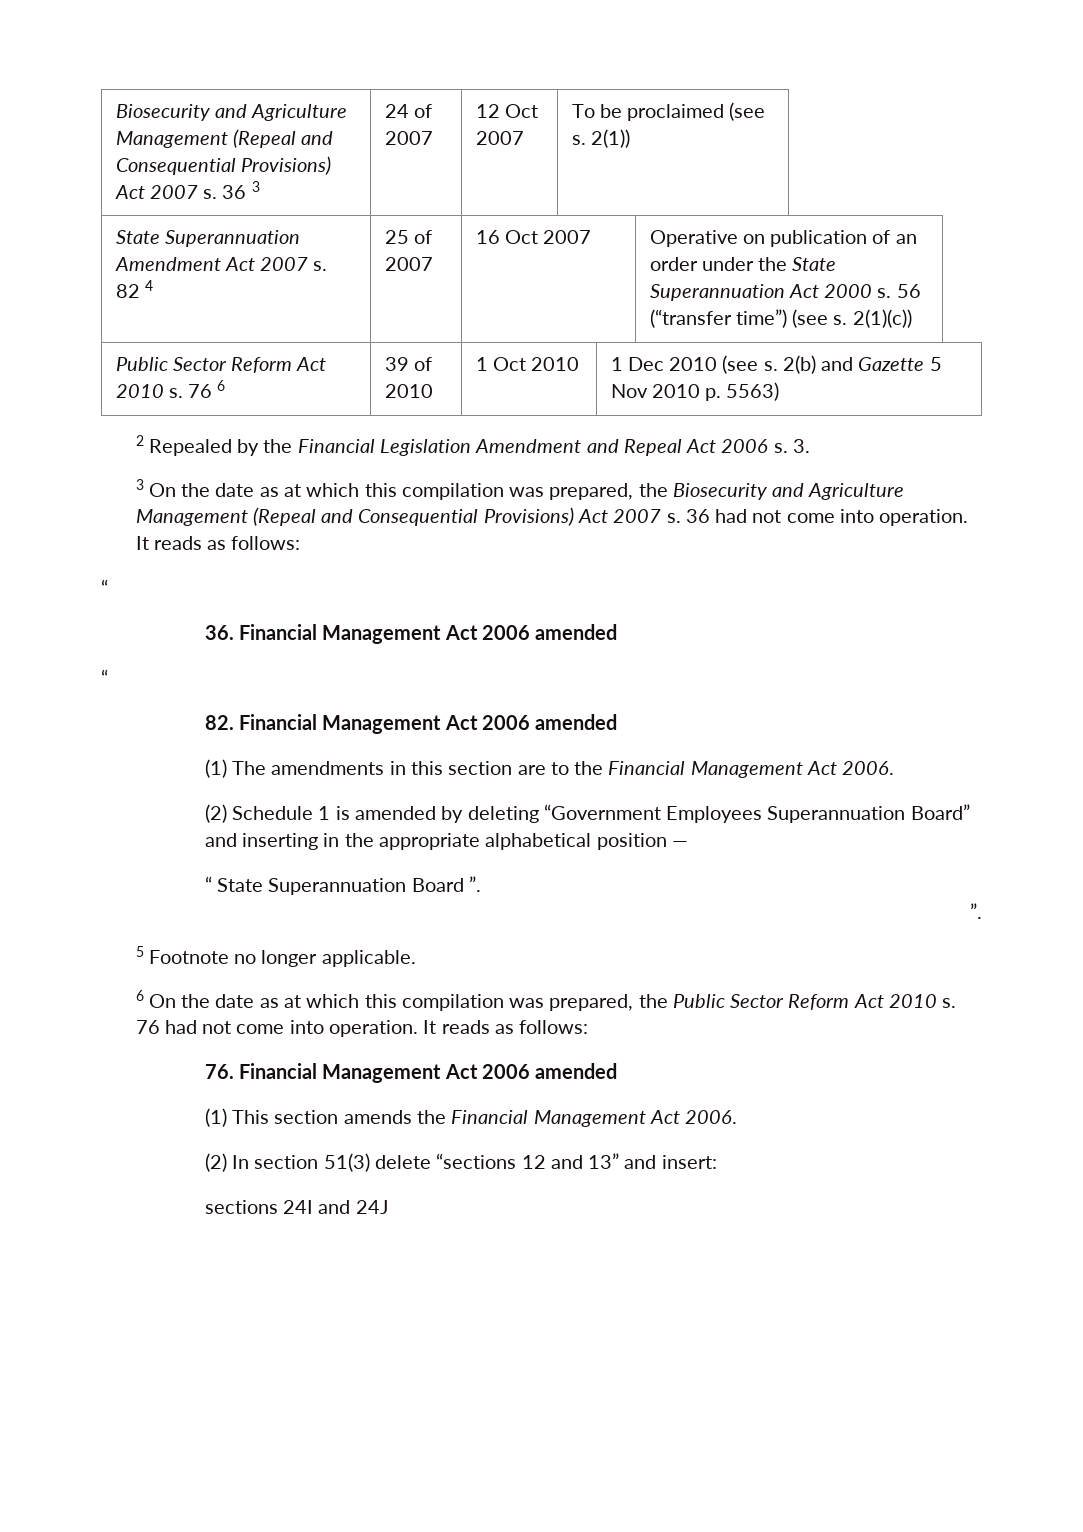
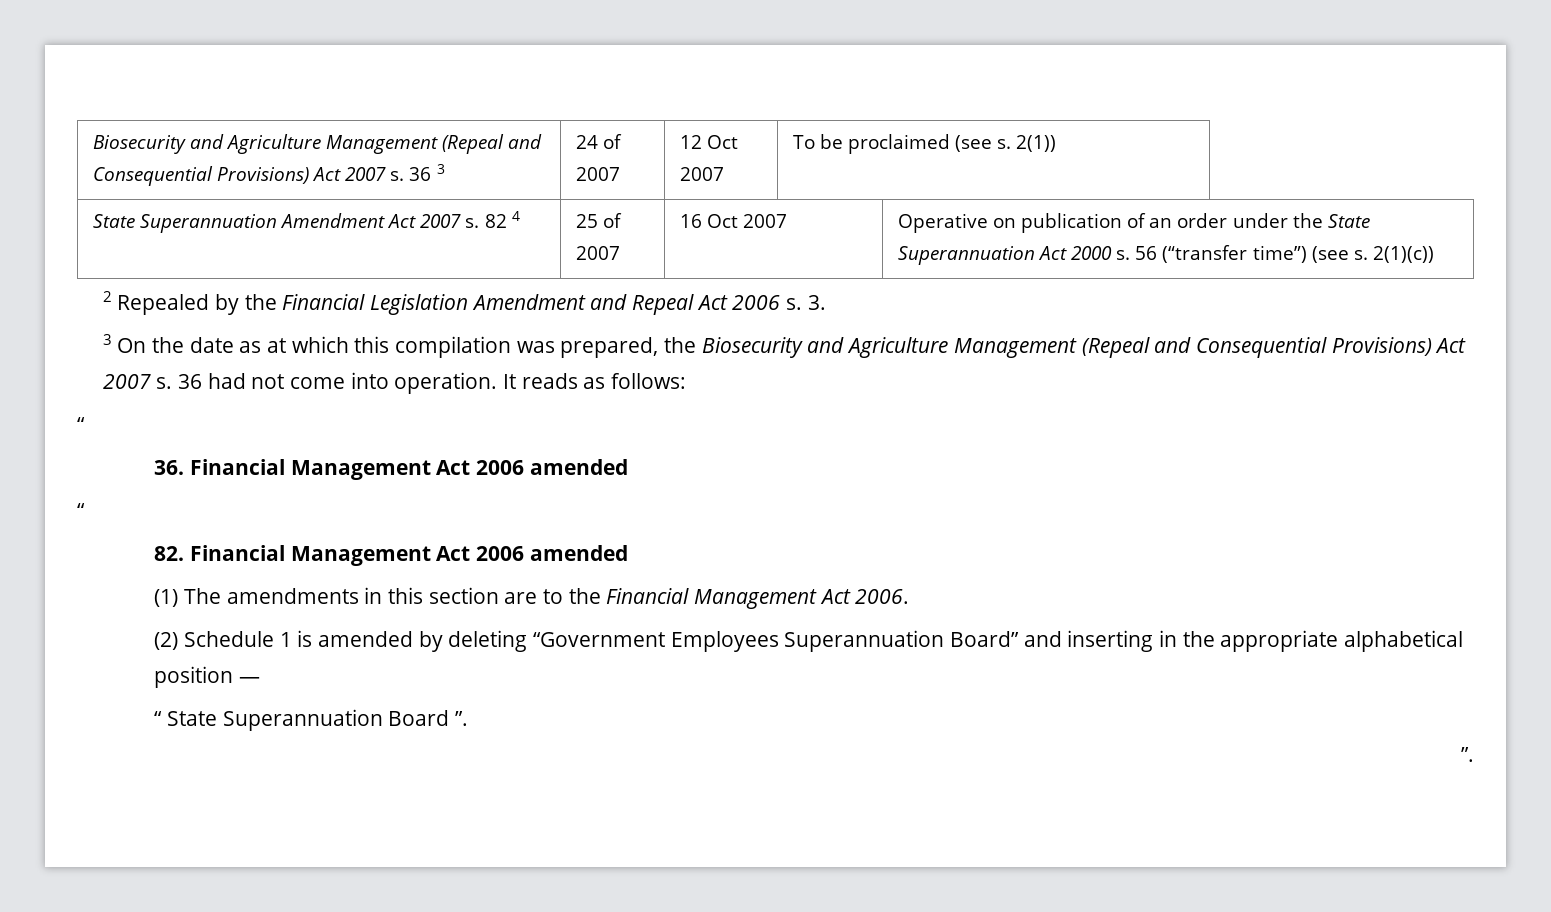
- Public Sector Reform Act 2010 s. 76 6 | 39 of 2010 | 1 Oct 2010 | 1 Dec 2010 (see s. 2(b) and Gazette 5 Nov 2010 p. 5563)
- 5 Footnote no longer applicable.
- 6 On the date as at which this compilation was prepared, the Public Sector Reform Act 2010 s. 76 had not come into operation. It reads as follows:
- 76. Financial Management Act 2006 amended
- (1) This section amends the Financial Management Act 2006.
- (2) In section 51(3) delete “sections 12 and 13” and insert:
- sections 24I and 24J

